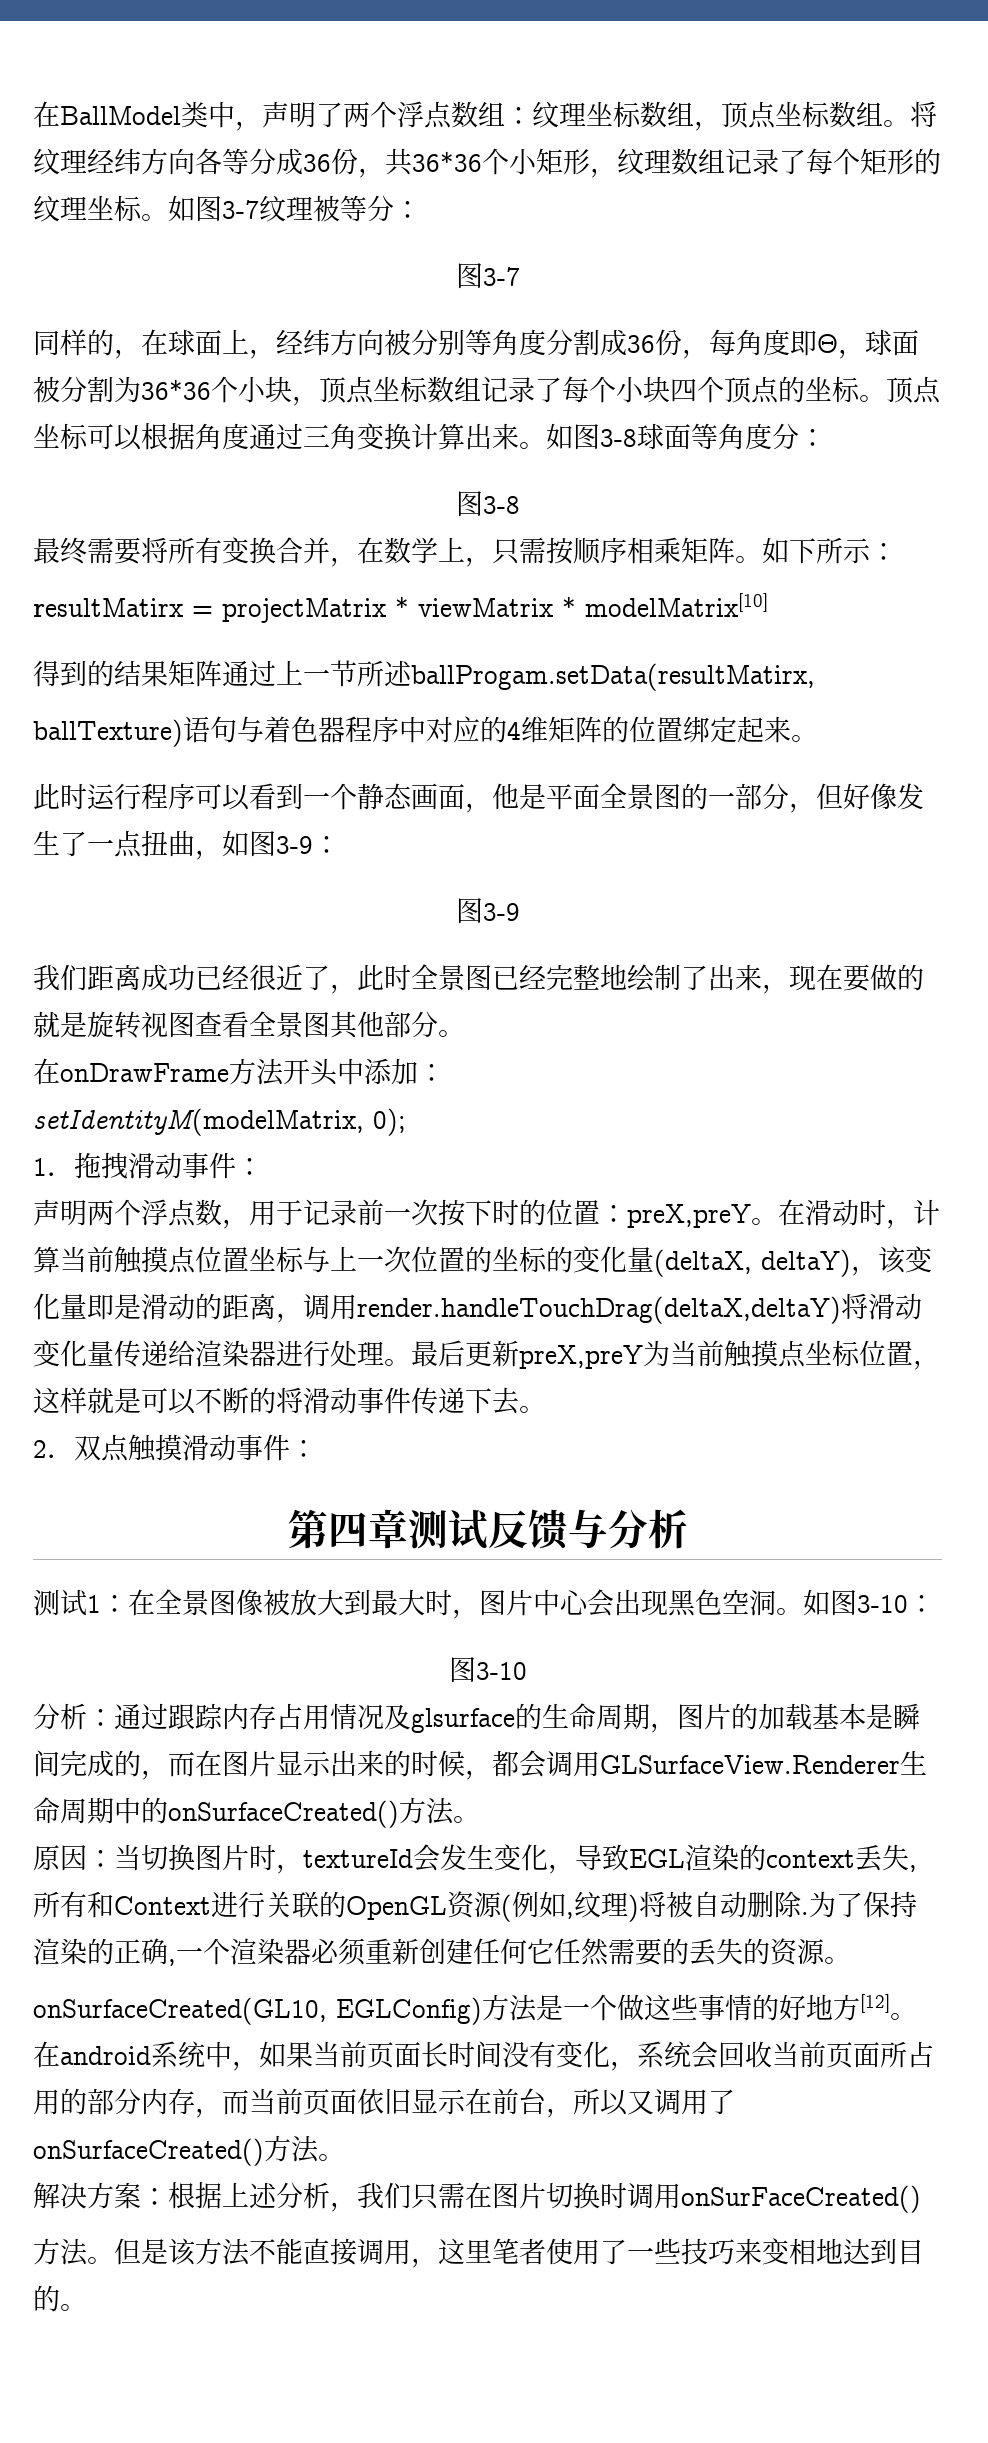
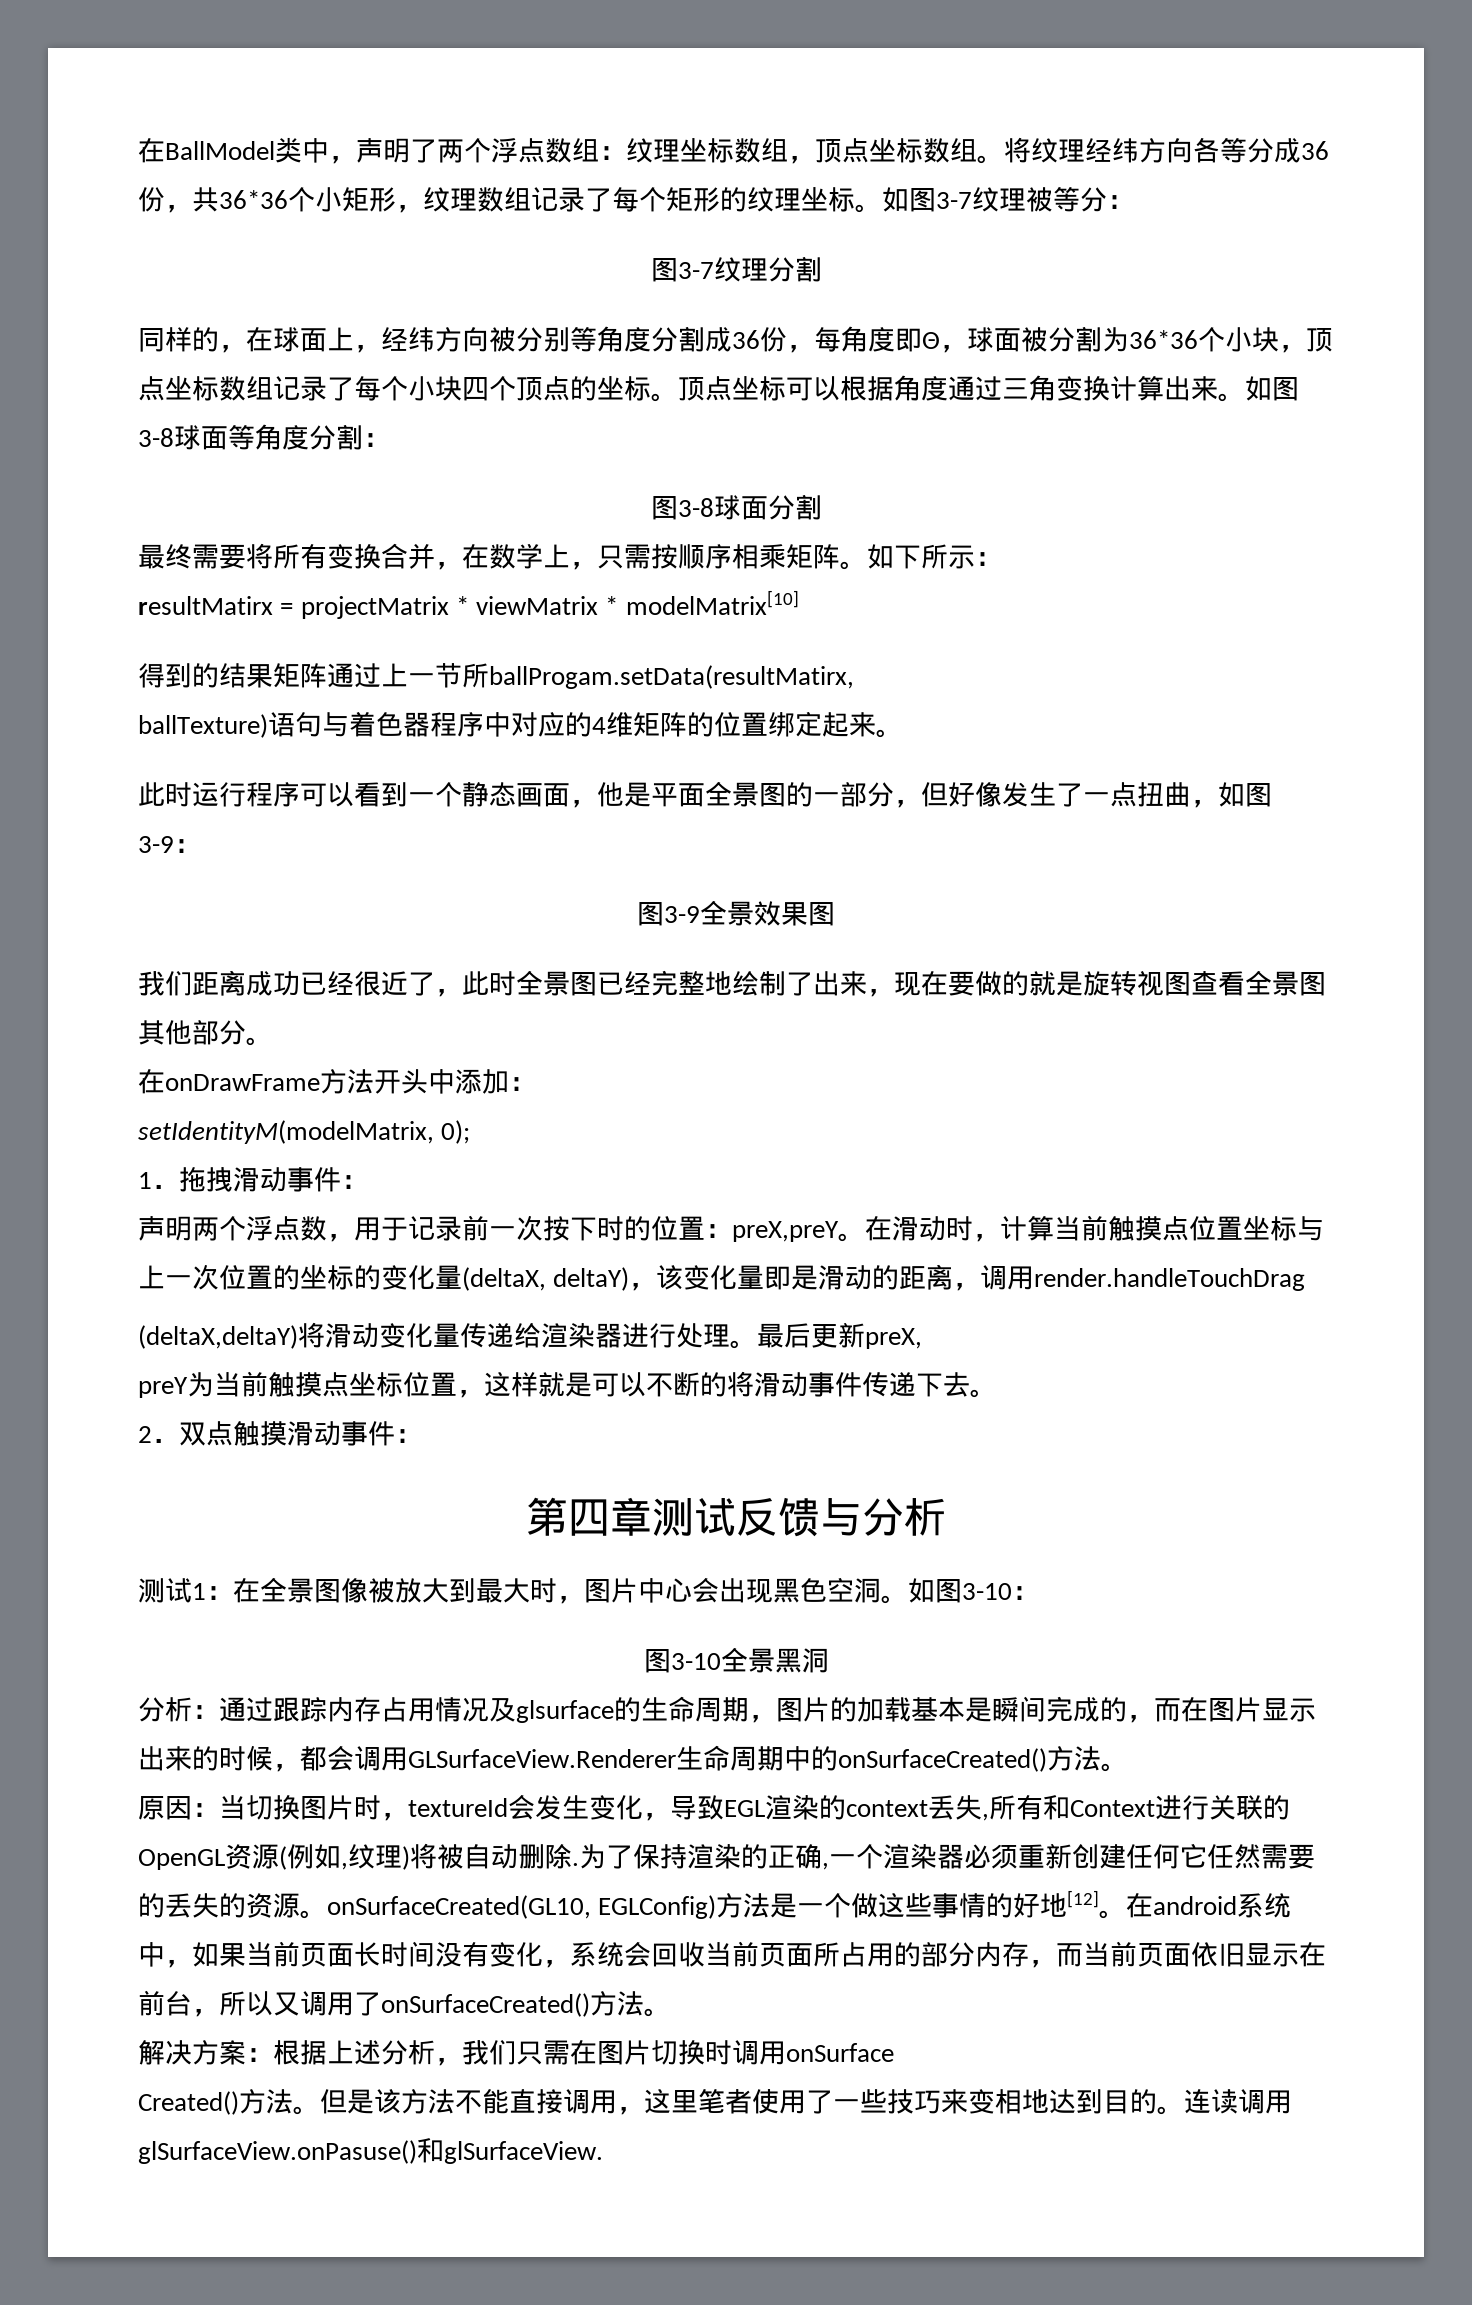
  如图3-7纹理被等分：
- 图3-7
+ 图3-7纹理分割
- 如图3-8球面等角度分：
- 图3-8
+ 如图3-8球面等角度分割：
+ 图3-8球面分割
- 得到的结果矩阵通过上一节所述ballProgam.setData(resultMatirx,
+ 得到的结果矩阵通过上一节所ballProgam.setData(resultMatirx,
  此时运行程序可以看到一个静态画面，他是平面全景图的一部分，但好像发生了一点扭曲，如图3-9：
- 图3-9
+ 图3-9全景效果图
- 在滑动时，计算当前触摸点位置坐标与上一次位置的坐标的变化量(deltaX, deltaY)，该变化量即是滑动的距离，调用render.handleTouchDrag(deltaX,deltaY)将滑动变化量传递给渲染器进行处理。
+ 在滑动时，计算当前触摸点位置坐标与上一次位置的坐标的变化量(deltaX, deltaY)，该变化量即是滑动的距离，调用render.handleTouchDrag
+ (deltaX,deltaY)将滑动变化量传递给渲染器进行处理。
- 最后更新preX,preY为当前触摸点坐标位置，这样就是可以不断的将滑动事件传递下去。
+ 最后更新preX,
+ preY为当前触摸点坐标位置，这样就是可以不断的将滑动事件传递下去。
  如图3-10：
- 图3-10
+ 图3-10全景黑洞
- 为了保持渲染的正确,一个渲染器必须重新创建任何它任然需要的丢失的资源。
- onSurfaceCreated(GL10, EGLConfig)方法是一个做这些事情的好地方[12]。
+ 为了保持渲染的正确,一个渲染器必须重新创建任何它任然需要的丢失的资源。onSurfaceCreated(GL10, EGLConfig)方法是一个做这些事情的好地[12]。
- 解决方案：根据上述分析，我们只需在图片切换时调用onSurFaceCreated()
- 方法。
+ 解决方案：根据上述分析，我们只需在图片切换时调用onSurface
+ Created()方法。
+ 连读调用glSurfaceView.onPasuse()和glSurfaceView.

